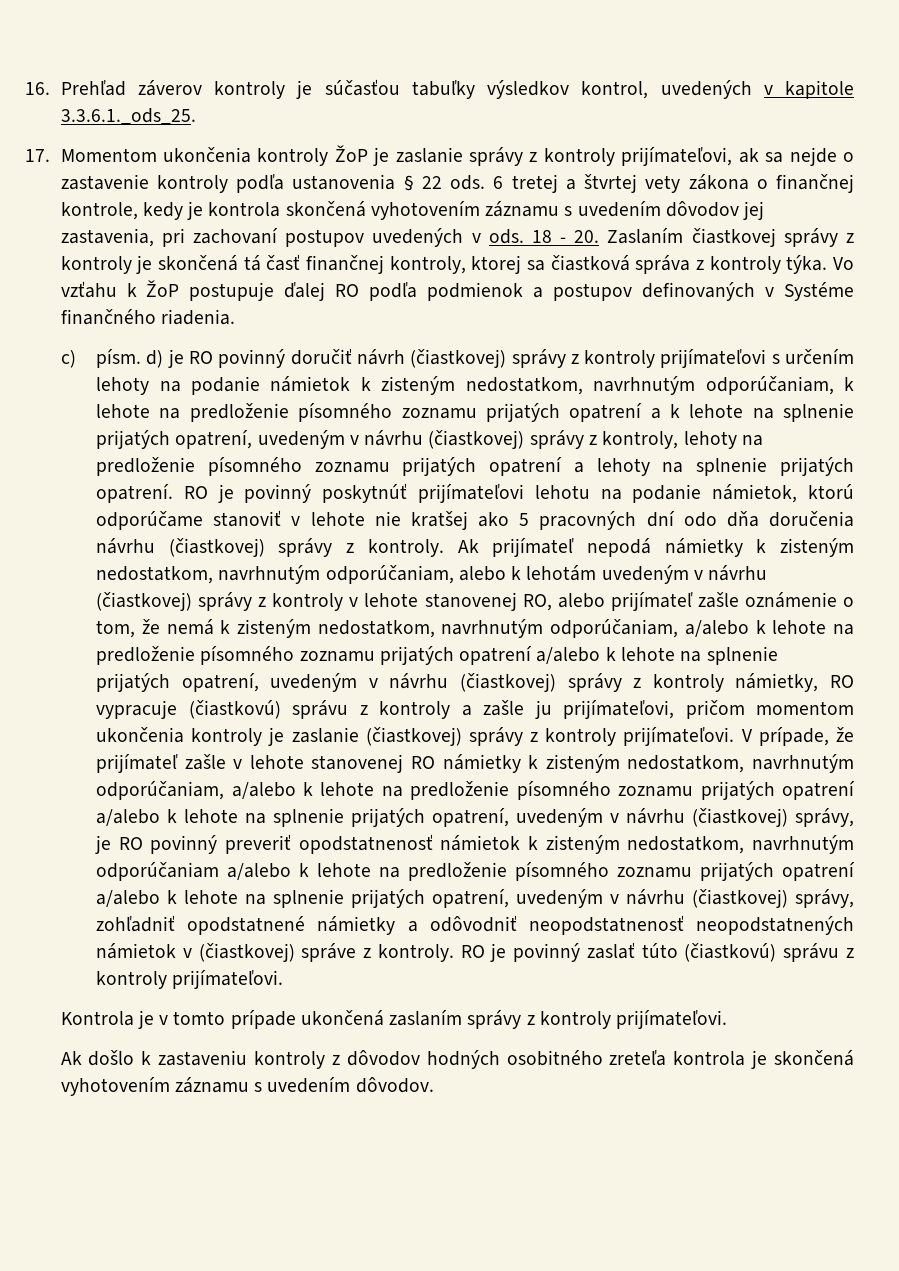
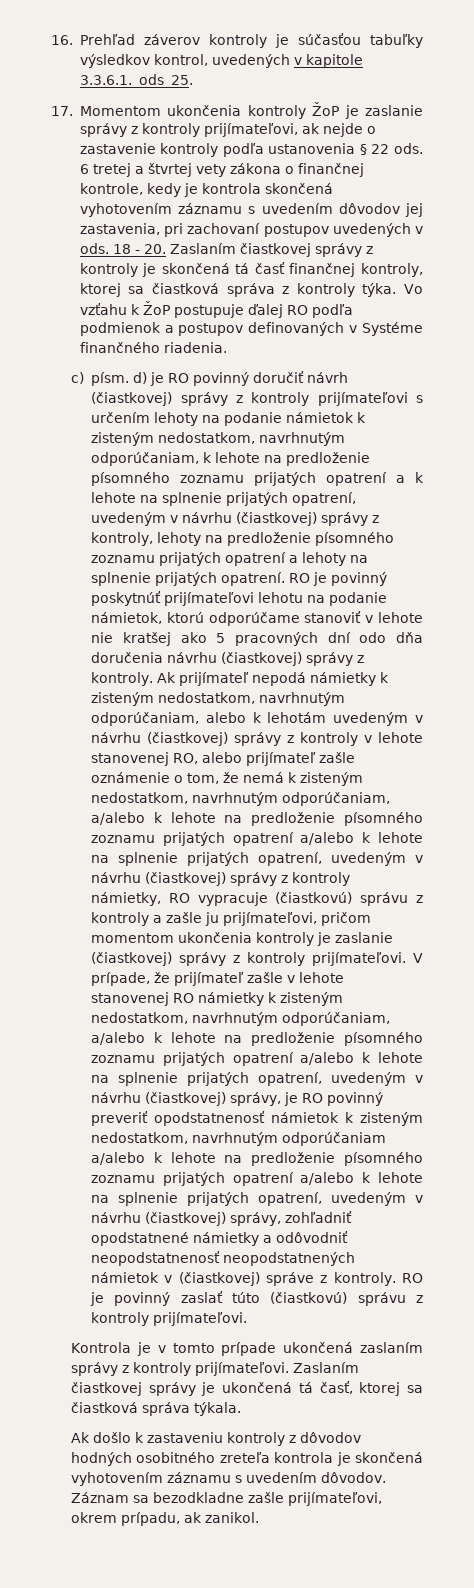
- 17. Momentom ukončenia kontroly ŽoP je zaslanie správy z kontroly prijímateľovi, ak sa nejde o zastavenie kontroly podľa ustanovenia § 22 ods.
+ 17. Momentom ukončenia kontroly ŽoP je zaslanie správy z kontroly prijímateľovi, ak nejde o zastavenie kontroly podľa ustanovenia § 22 ods.
+ Zaslaním čiastkovej správy je ukončená tá časť, ktorej sa čiastková správa týkala.
+ Záznam sa bezodkladne zašle prijímateľovi, okrem prípadu, ak zanikol.

